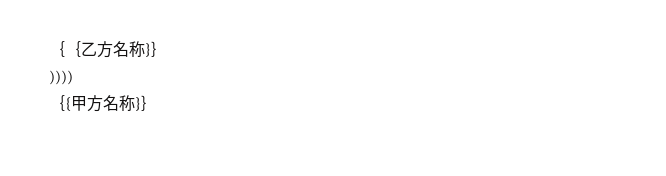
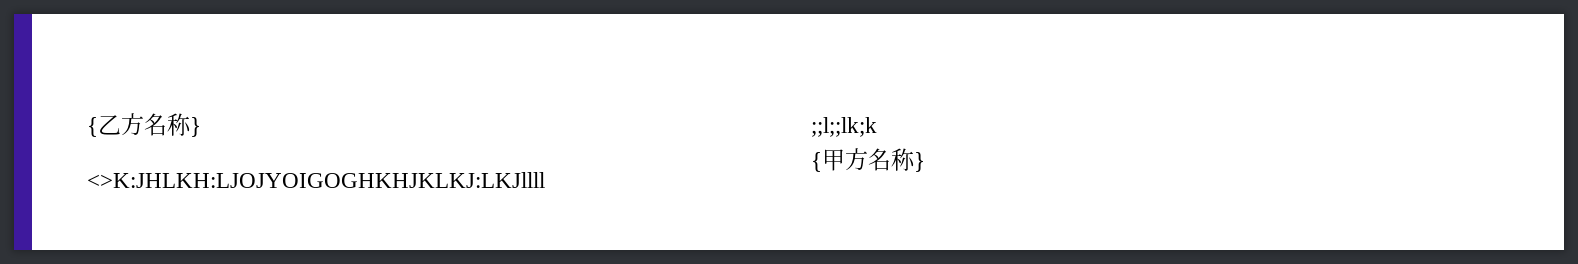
- ｛｛乙方名称}｝
- ))))
- ｛{甲方名称}｝
+ {乙方名称}
+ <>K:JHLKH:LJOJYOIGOGHKHJKLKJ:LKJllll
+ ;;l;;lk;k
+ {甲方名称}

